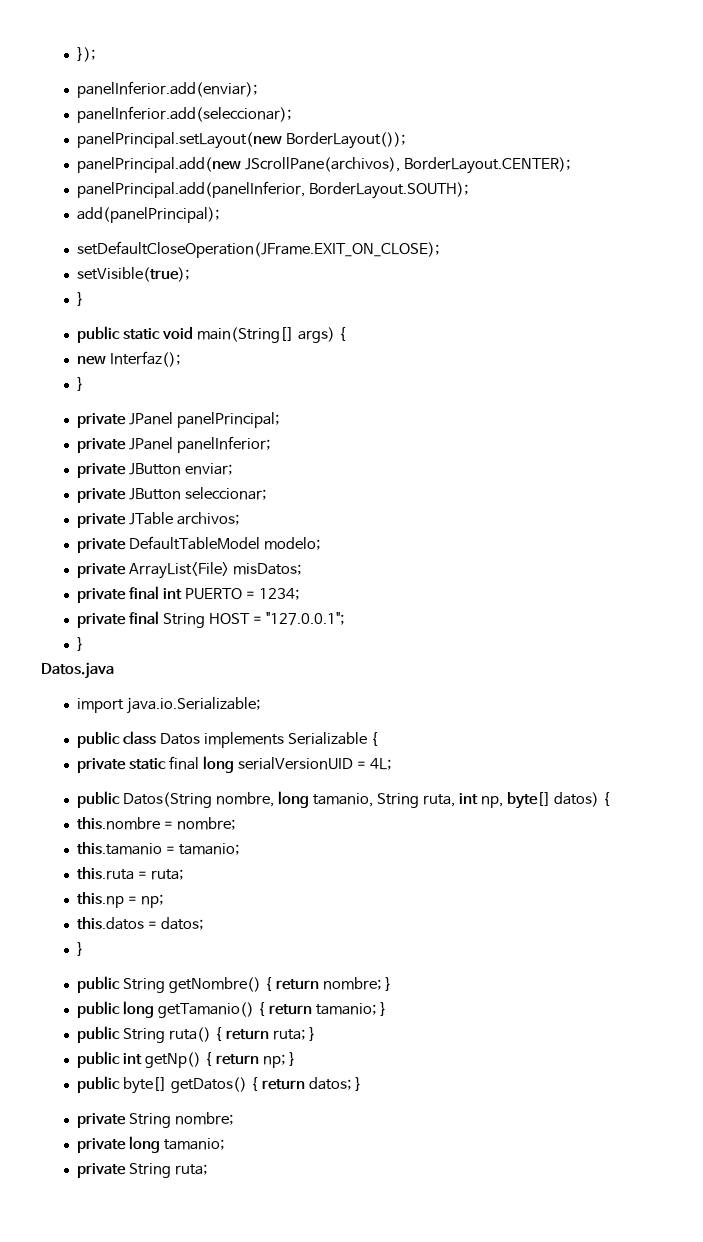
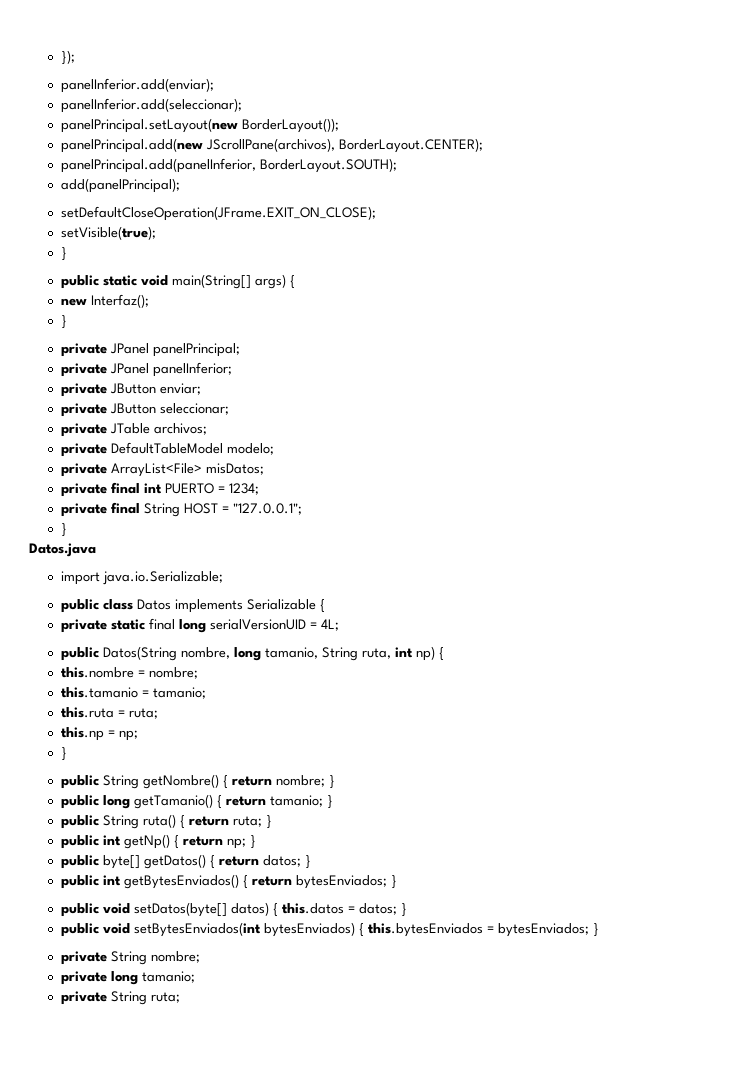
- public Datos(String nombre, long tamanio, String ruta, int np, byte[] datos) {
+ public Datos(String nombre, long tamanio, String ruta, int np) {
- this.datos = datos;
+ public int getBytesEnviados() { return bytesEnviados; }
+ public void setDatos(byte[] datos) { this.datos = datos; }
+ public void setBytesEnviados(int bytesEnviados) { this.bytesEnviados = bytesEnviados; }

